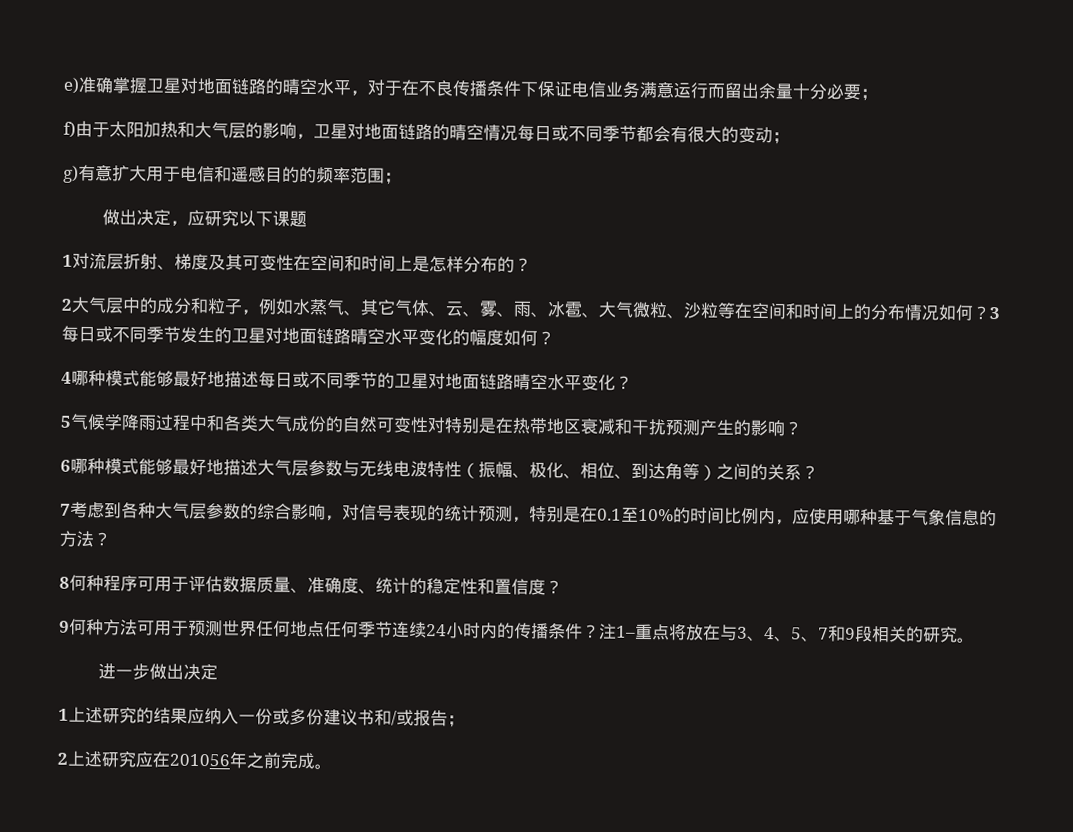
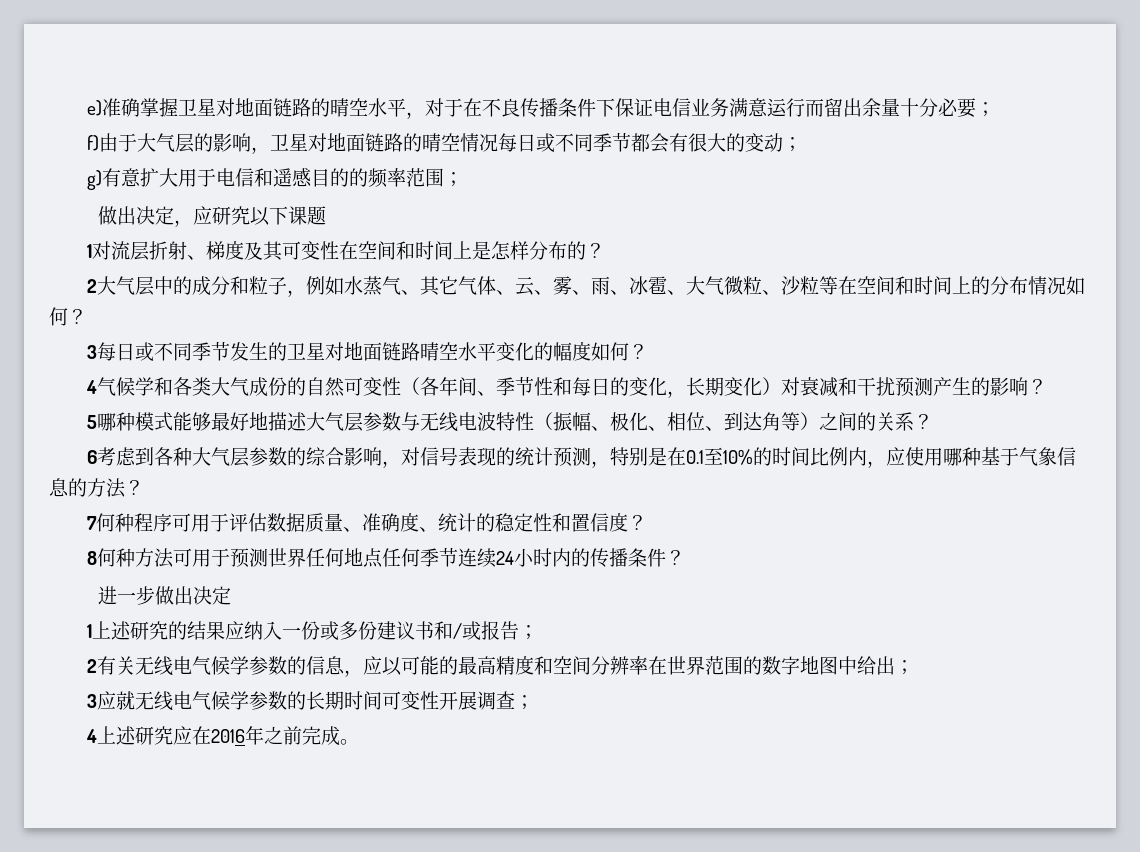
- f)由于太阳加热和大气层的影响，卫星对地面链路的晴空情况每日或不同季节都会有很大的变动；
+ f)由于大气层的影响，卫星对地面链路的晴空情况每日或不同季节都会有很大的变动；
- 2大气层中的成分和粒子，例如水蒸气、其它气体、云、雾、雨、冰雹、大气微粒、沙粒等在空间和时间上的分布情况如何？3每日或不同季节发生的卫星对地面链路晴空水平变化的幅度如何？
+ 2大气层中的成分和粒子，例如水蒸气、其它气体、云、雾、雨、冰雹、大气微粒、沙粒等在空间和时间上的分布情况如何？
+ 3每日或不同季节发生的卫星对地面链路晴空水平变化的幅度如何？
- 4哪种模式能够最好地描述每日或不同季节的卫星对地面链路晴空水平变化？
- 5气候学降雨过程中和各类大气成份的自然可变性对特别是在热带地区衰减和干扰预测产生的影响？
+ 4气候学和各类大气成份的自然可变性（各年间、季节性和每日的变化，长期变化）对衰减和干扰预测产生的影响？
- 6哪种模式能够最好地描述大气层参数与无线电波特性（振幅、极化、相位、到达角等）之间的关系？
+ 5哪种模式能够最好地描述大气层参数与无线电波特性（振幅、极化、相位、到达角等）之间的关系？
- 7考虑到各种大气层参数的综合影响，对信号表现的统计预测，特别是在0.1至10%的时间比例内，应使用哪种基于气象信息的方法？
+ 6考虑到各种大气层参数的综合影响，对信号表现的统计预测，特别是在0.1至10%的时间比例内，应使用哪种基于气象信息的方法？
- 8何种程序可用于评估数据质量、准确度、统计的稳定性和置信度？
+ 7何种程序可用于评估数据质量、准确度、统计的稳定性和置信度？
- 9何种方法可用于预测世界任何地点任何季节连续24小时内的传播条件？注1–重点将放在与3、4、5、7和9段相关的研究。
+ 8何种方法可用于预测世界任何地点任何季节连续24小时内的传播条件？
- 2上述研究应在201056年之前完成。
+ 2有关无线电气候学参数的信息，应以可能的最高精度和空间分辨率在世界范围的数字地图中给出；
+ 3应就无线电气候学参数的长期时间可变性开展调查；
+ 4上述研究应在2016年之前完成。

